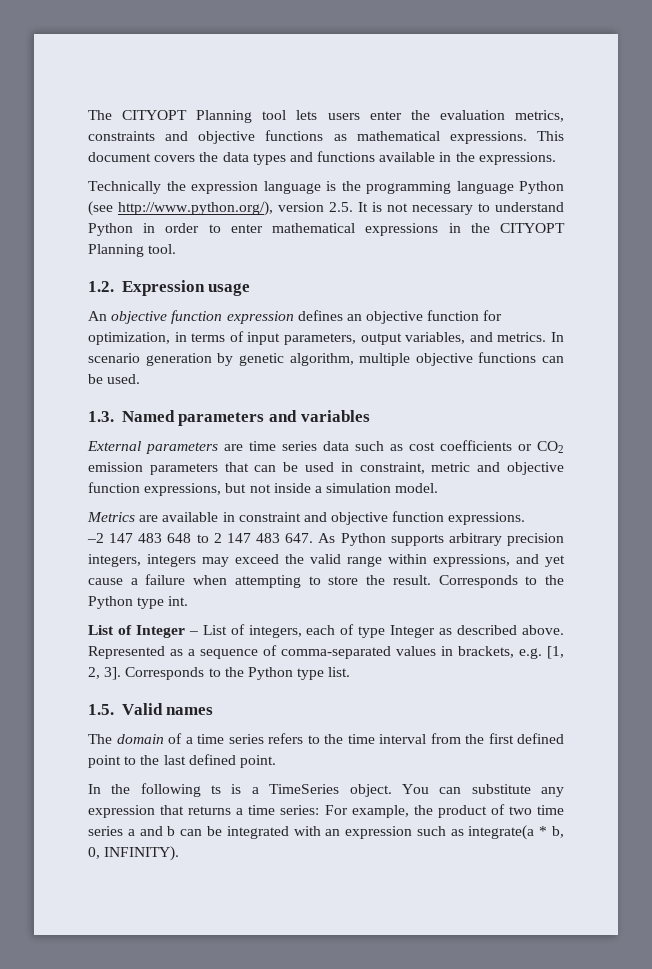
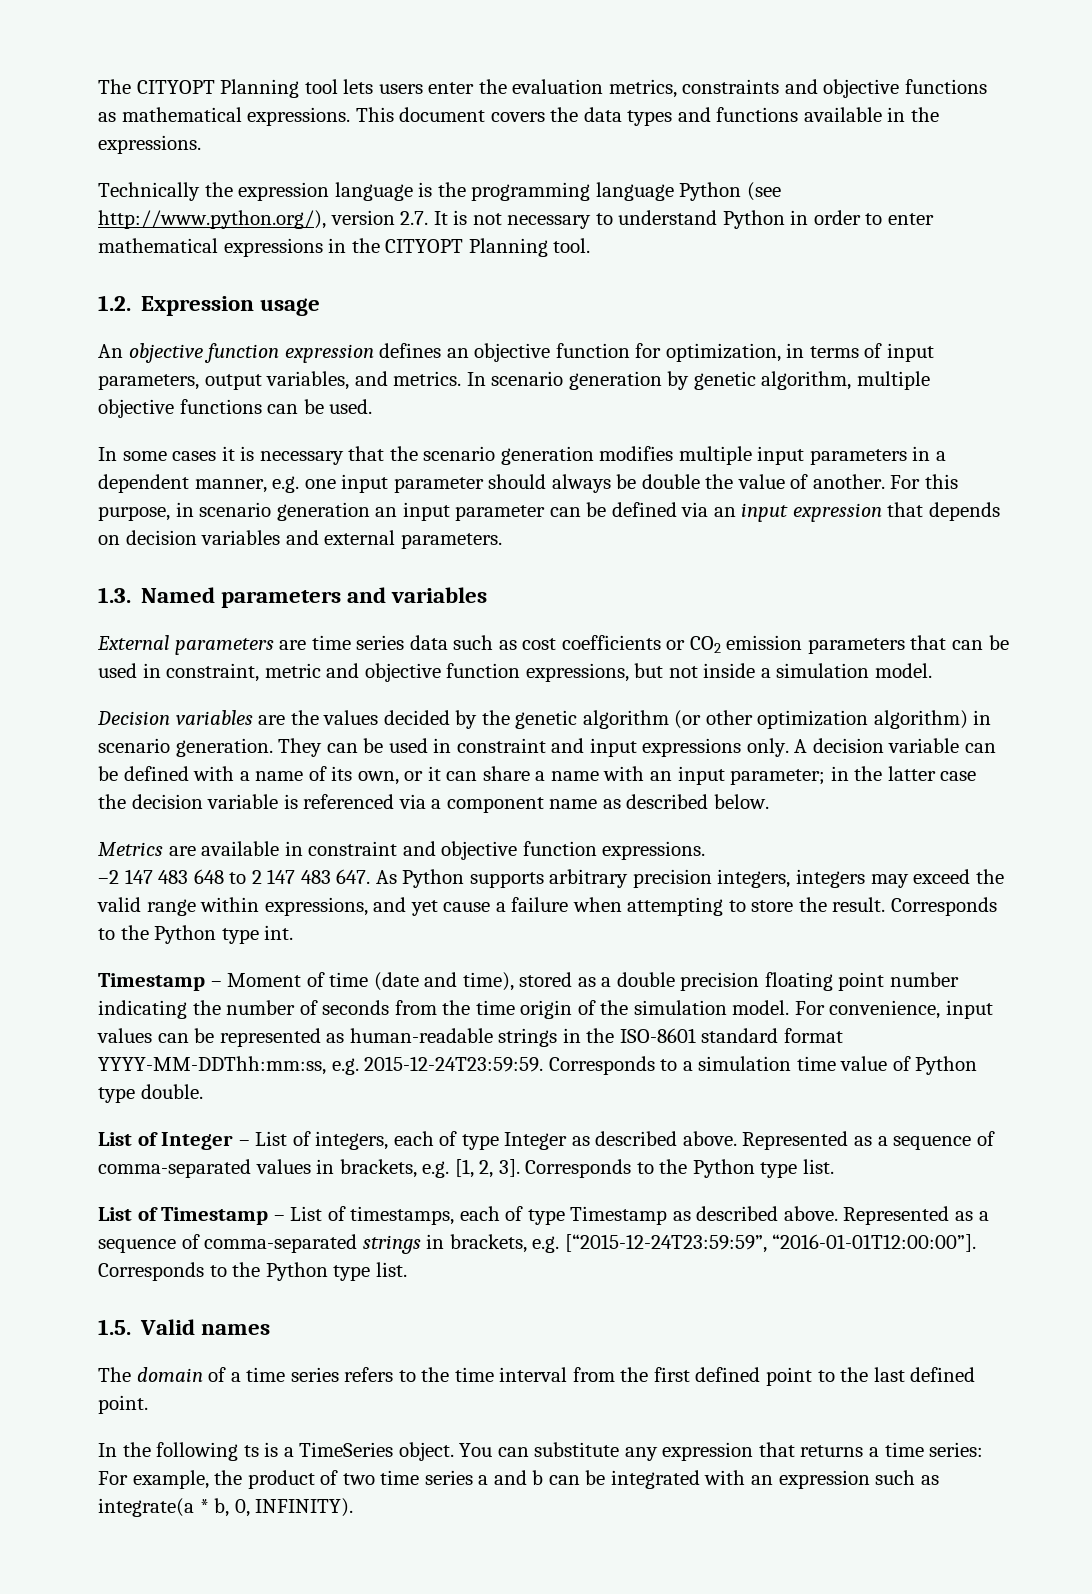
- Technically the expression language is the programming language Python (see http://www.python.org/), version 2.5. It is not necessary to understand Python in order to enter mathematical expressions in the CITYOPT Planning tool.
+ Technically the expression language is the programming language Python (see http://www.python.org/), version 2.7. It is not necessary to understand Python in order to enter mathematical expressions in the CITYOPT Planning tool.
+ In some cases it is necessary that the scenario generation modifies multiple input parameters in a dependent manner, e.g. one input parameter should always be double the value of another. For this purpose, in scenario generation an input parameter can be defined via an input expression that depends on decision variables and external parameters.
+ Decision variables are the values decided by the genetic algorithm (or other optimization algorithm) in scenario generation. They can be used in constraint and input expressions only. A decision variable can be defined with a name of its own, or it can share a name with an input parameter; in the latter case the decision variable is referenced via a component name as described below.
+ Timestamp – Moment of time (date and time), stored as a double precision floating point number indicating the number of seconds from the time origin of the simulation model. For convenience, input values can be represented as human-readable strings in the ISO-8601 standard format YYYY-MM-DDThh:mm:ss, e.g. 2015-12-24T23:59:59. Corresponds to a simulation time value of Python type double.
+ List of Timestamp – List of timestamps, each of type Timestamp as described above. Represented as a sequence of comma-separated strings in brackets, e.g. [“2015-12-24T23:59:59”, “2016-01-01T12:00:00”]. Corresponds to the Python type list.

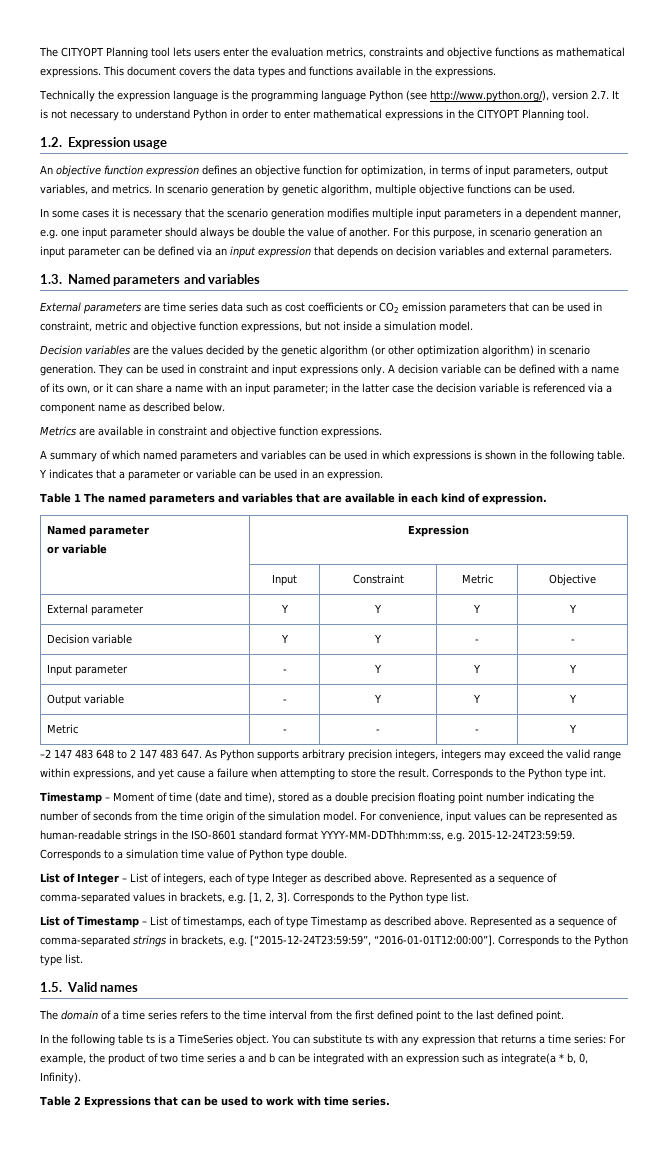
+ A summary of which named parameters and variables can be used in which expressions is shown in the following table. Y indicates that a parameter or variable can be used in an expression.
+ Table 1 The named parameters and variables that are available in each kind of expression.
+ Named parameter
+ or variable | Expression
+ | Input | Constraint | Metric | Objective
+ External parameter | Y | Y | Y | Y
+ Decision variable | Y | Y | - | -
+ Input parameter | - | Y | Y | Y
+ Output variable | - | Y | Y | Y
+ Metric | - | - | - | Y
- In the following ts is a TimeSeries object.
+ In the following table ts is a TimeSeries object.
- You can substitute any expression that returns a time series: For example, the product of two time series a and b can be integrated with an expression such as integrate(a * b, 0, INFINITY).
+ You can substitute ts with any expression that returns a time series: For example, the product of two time series a and b can be integrated with an expression such as integrate(a * b, 0, Infinity).
+ Table 2 Expressions that can be used to work with time series.

